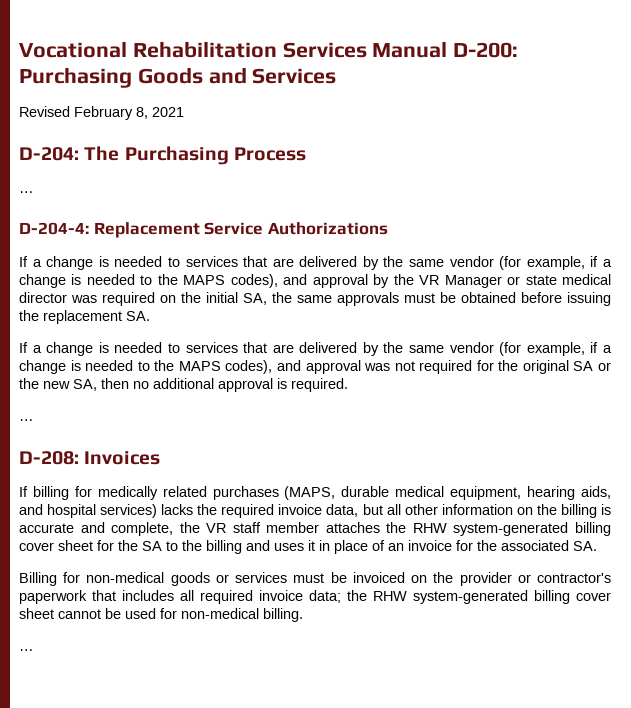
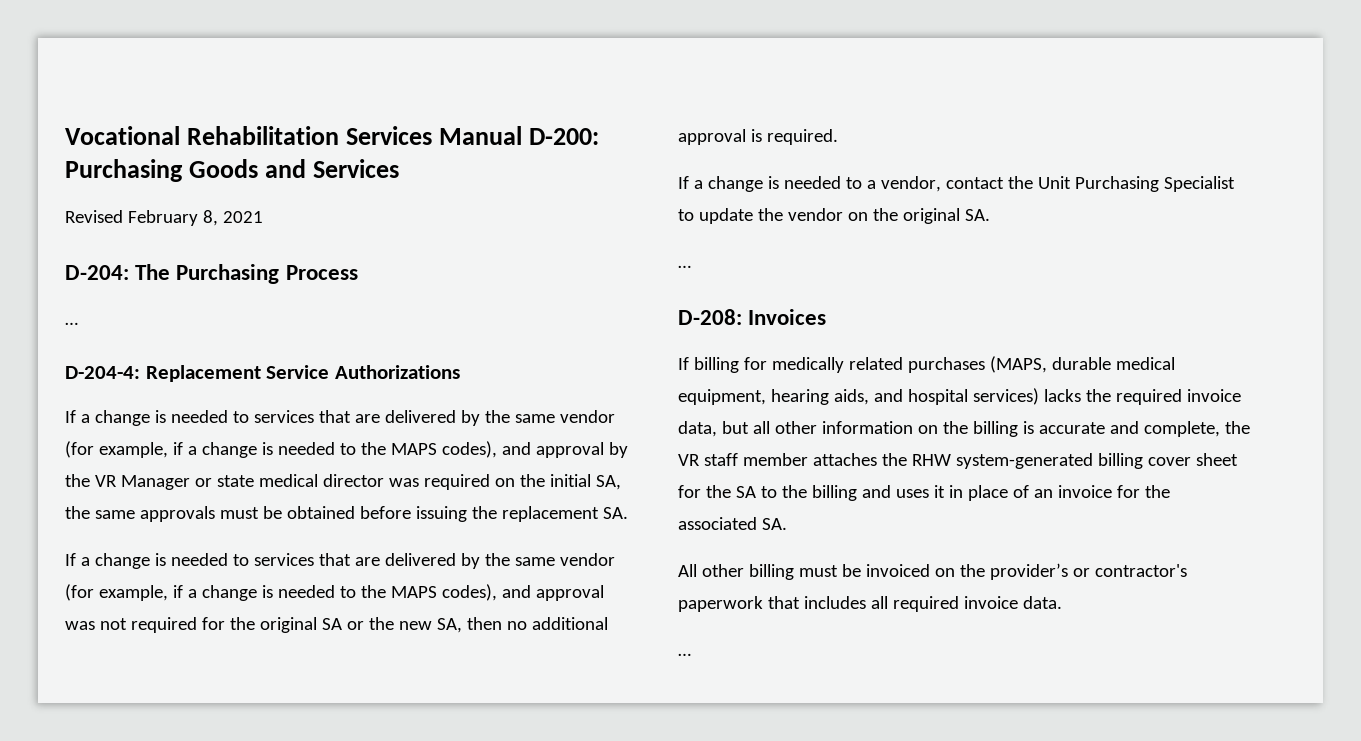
+ If a change is needed to a vendor, contact the Unit Purchasing Specialist to update the vendor on the original SA.
- Billing for non-medical goods or services must be invoiced on the provider or contractor's paperwork that includes all required invoice data; the RHW system-generated billing cover sheet cannot be used for non-medical billing.
+ All other billing must be invoiced on the provider’s or contractor's paperwork that includes all required invoice data.

